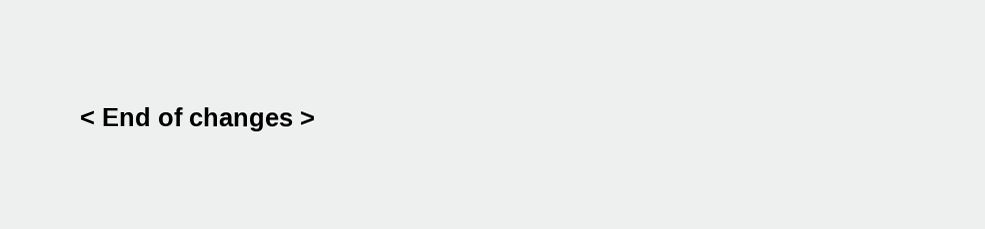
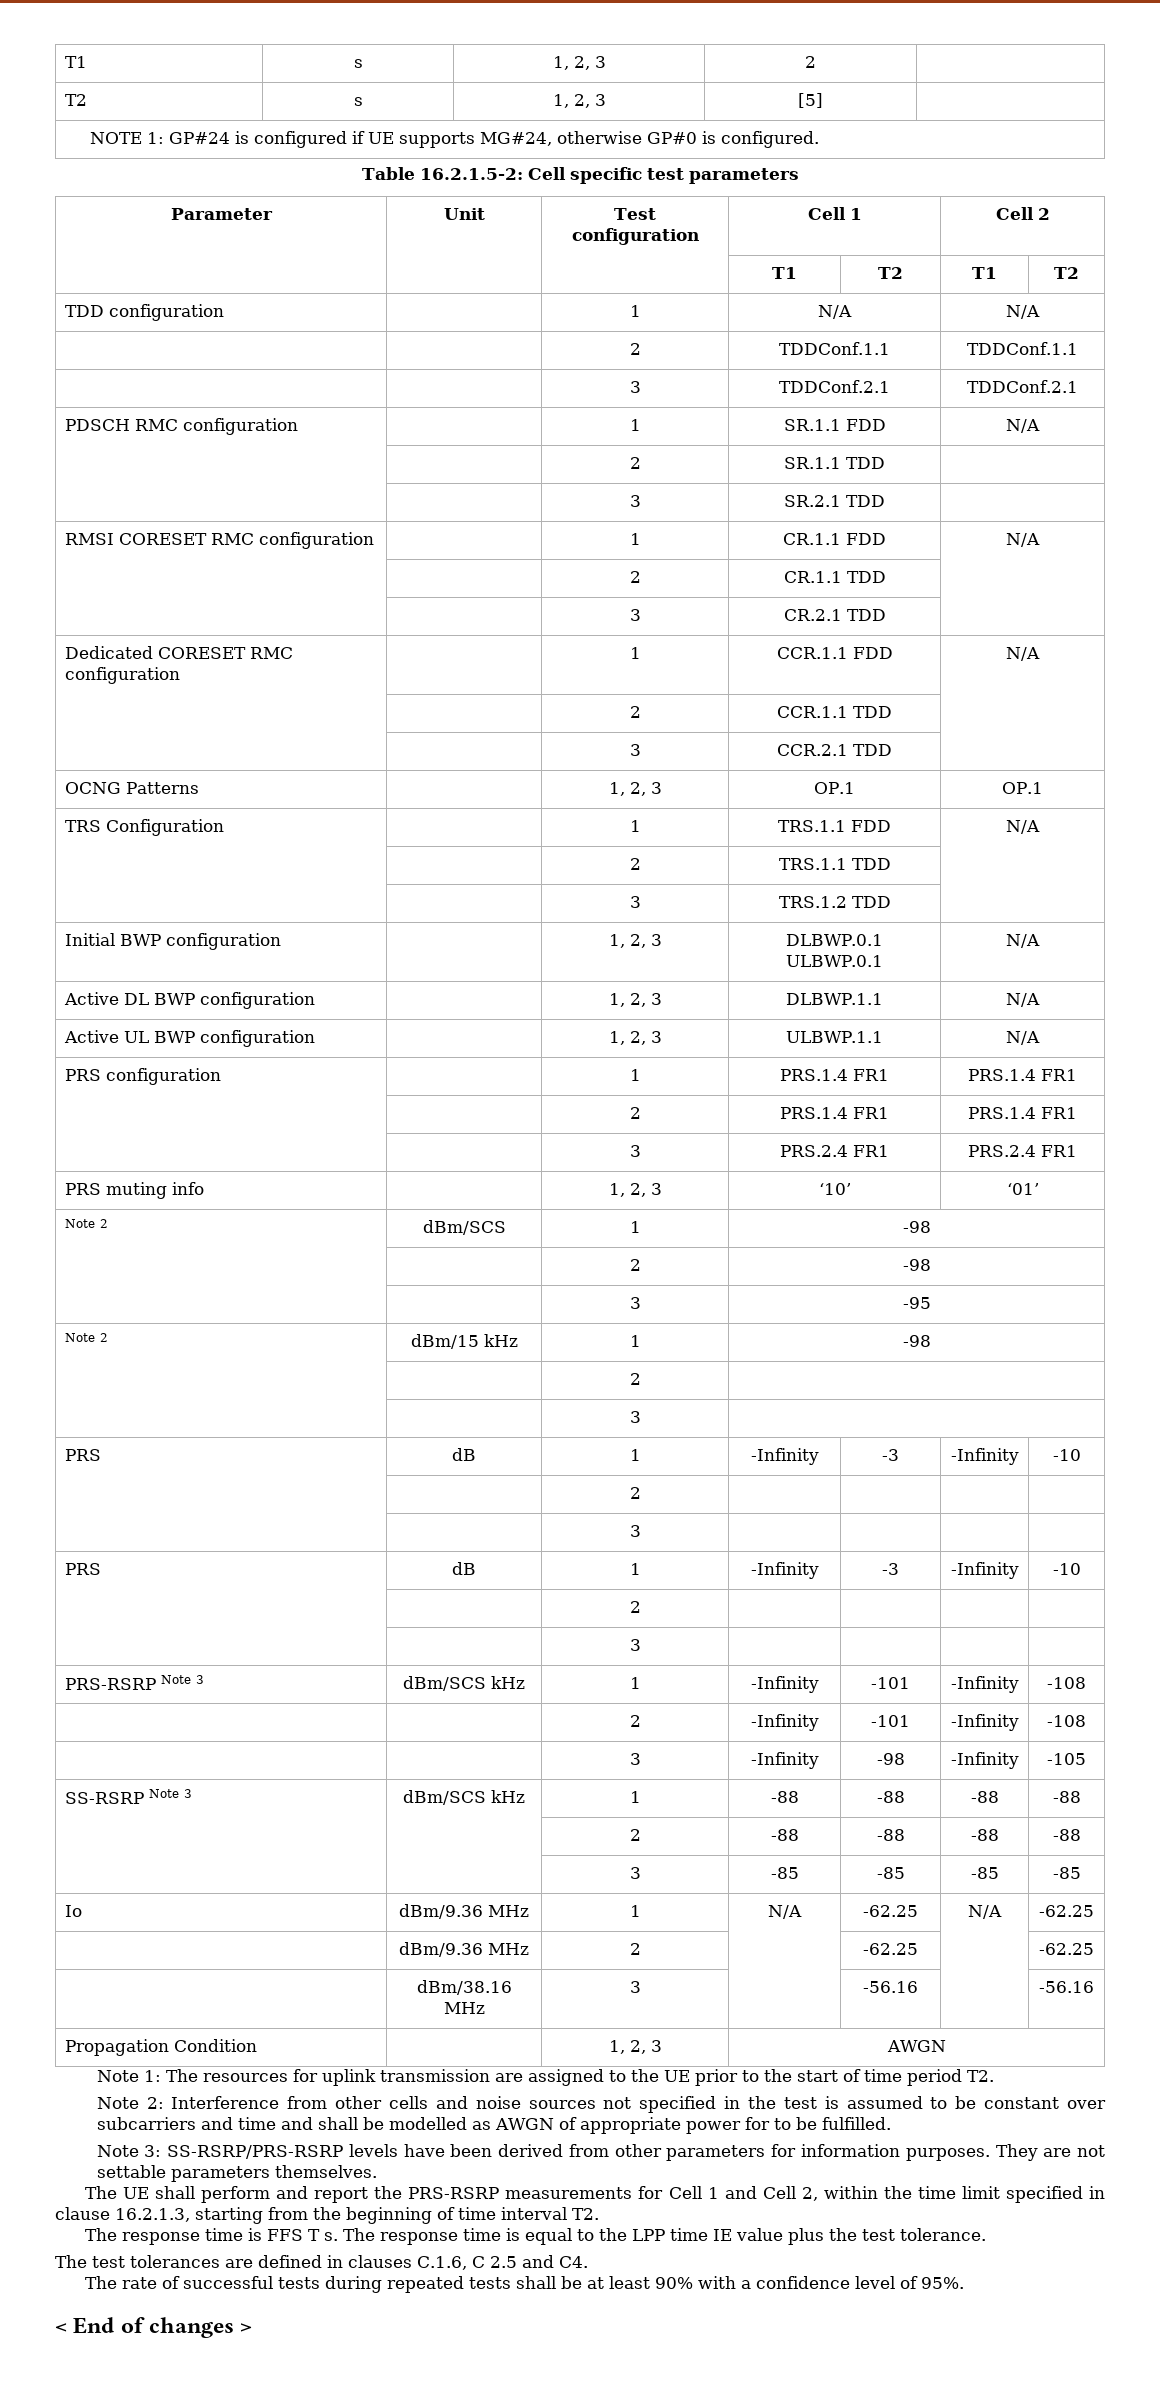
+ T1 | s | 1, 2, 3 | 2 |
+ T2 | s | 1, 2, 3 | [5] |
+ NOTE 1: GP#24 is configured if UE supports MG#24, otherwise GP#0 is configured.
+ Table 16.2.1.5-2: Cell specific test parameters
+ Parameter | Unit | Test configuration | Cell 1 | Cell 2
+ | | | T1 | T2 | T1 | T2
+ TDD configuration | | 1 | N/A | N/A
+ | | 2 | TDDConf.1.1 | TDDConf.1.1
+ | | 3 | TDDConf.2.1 | TDDConf.2.1
+ PDSCH RMC configuration | | 1 | SR.1.1 FDD | N/A
+ | | 2 | SR.1.1 TDD |
+ | | 3 | SR.2.1 TDD |
+ RMSI CORESET RMC configuration | | 1 | CR.1.1 FDD | N/A
+ | | 2 | CR.1.1 TDD |
+ | | 3 | CR.2.1 TDD |
+ Dedicated CORESET RMC configuration | | 1 | CCR.1.1 FDD | N/A
+ | | 2 | CCR.1.1 TDD |
+ | | 3 | CCR.2.1 TDD |
+ OCNG Patterns | | 1, 2, 3 | OP.1 | OP.1
+ TRS Configuration | | 1 | TRS.1.1 FDD | N/A
+ | | 2 | TRS.1.1 TDD |
+ | | 3 | TRS.1.2 TDD |
+ Initial BWP configuration | | 1, 2, 3 | DLBWP.0.1 ULBWP.0.1 | N/A
+ Active DL BWP configuration | | 1, 2, 3 | DLBWP.1.1 | N/A
+ Active UL BWP configuration | | 1, 2, 3 | ULBWP.1.1 | N/A
+ PRS configuration | | 1 | PRS.1.4 FR1 | PRS.1.4 FR1
+ | | 2 | PRS.1.4 FR1 | PRS.1.4 FR1
+ | | 3 | PRS.2.4 FR1 | PRS.2.4 FR1
+ PRS muting info | | 1, 2, 3 | ‘10’ | ‘01’
+ Note 2 | dBm/SCS | 1 | -98
+ | | 2 | -98
+ | | 3 | -95
+ Note 2 | dBm/15 kHz | 1 | -98
+ | | 2 |
+ | | 3 |
+ PRS | dB | 1 | -Infinity | -3 | -Infinity | -10
+ | | 2 | | | |
+ | | 3 | | | |
+ PRS | dB | 1 | -Infinity | -3 | -Infinity | -10
+ | | 2 | | | |
+ | | 3 | | | |
+ PRS-RSRP Note 3 | dBm/SCS kHz | 1 | -Infinity | -101 | -Infinity | -108
+ | | 2 | -Infinity | -101 | -Infinity | -108
+ | | 3 | -Infinity | -98 | -Infinity | -105
+ SS-RSRP Note 3 | dBm/SCS kHz | 1 | -88 | -88 | -88 | -88
+ | | 2 | -88 | -88 | -88 | -88
+ | | 3 | -85 | -85 | -85 | -85
+ Io | dBm/9.36 MHz | 1 | N/A | -62.25 | N/A | -62.25
+ | dBm/9.36 MHz | 2 | | -62.25 | | -62.25
+ | dBm/38.16 MHz | 3 | | -56.16 | | -56.16
+ Propagation Condition | | 1, 2, 3 | AWGN
+ Note 1: The resources for uplink transmission are assigned to the UE prior to the start of time period T2.
+ Note 2: Interference from other cells and noise sources not specified in the test is assumed to be constant over subcarriers and time and shall be modelled as AWGN of appropriate power for to be fulfilled.
+ Note 3: SS-RSRP/PRS-RSRP levels have been derived from other parameters for information purposes. They are not settable parameters themselves.
+ The UE shall perform and report the PRS-RSRP measurements for Cell 1 and Cell 2, within the time limit specified in clause 16.2.1.3, starting from the beginning of time interval T2.
+ The response time is FFS T s. The response time is equal to the LPP time IE value plus the test tolerance.
+ The test tolerances are defined in clauses C.1.6, C 2.5 and C4.
+ The rate of successful tests during repeated tests shall be at least 90% with a confidence level of 95%.

